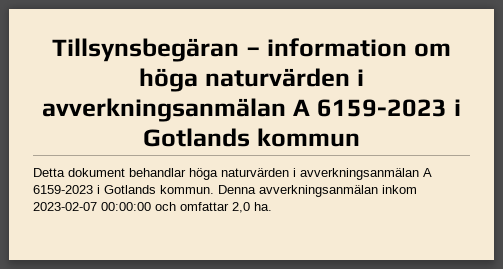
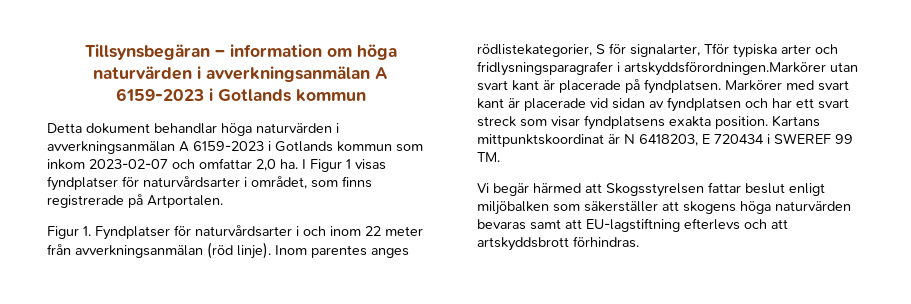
- Detta dokument behandlar höga naturvärden i avverkningsanmälan A 6159-2023 i Gotlands kommun. Denna avverkningsanmälan inkom 2023-02-07 00:00:00 och omfattar 2,0 ha.
+ Detta dokument behandlar höga naturvärden i avverkningsanmälan A 6159-2023 i Gotlands kommun som inkom 2023-02-07 och omfattar 2,0 ha.
+ I Figur 1 visas fyndplatser för naturvårdsarter i området, som finns registrerade på Artportalen.
+ Figur 1. Fyndplatser för naturvårdsarter i och inom 22 meter från avverkningsanmälan (röd linje). Inom parentes anges rödlistekategorier, S för signalarter, Tför typiska arter och fridlysningsparagrafer i artskyddsförordningen.Markörer utan svart kant är placerade på fyndplatsen. Markörer med svart kant är placerade vid sidan av fyndplatsen och har ett svart streck som visar fyndplatsens exakta position. Kartans mittpunktskoordinat är N 6418203, E 720434 i SWEREF 99 TM.
+ Vi begär härmed att Skogsstyrelsen fattar beslut enligt miljöbalken som säkerställer att skogens höga naturvärden bevaras samt att EU-lagstiftning efterlevs och att artskyddsbrott förhindras.

